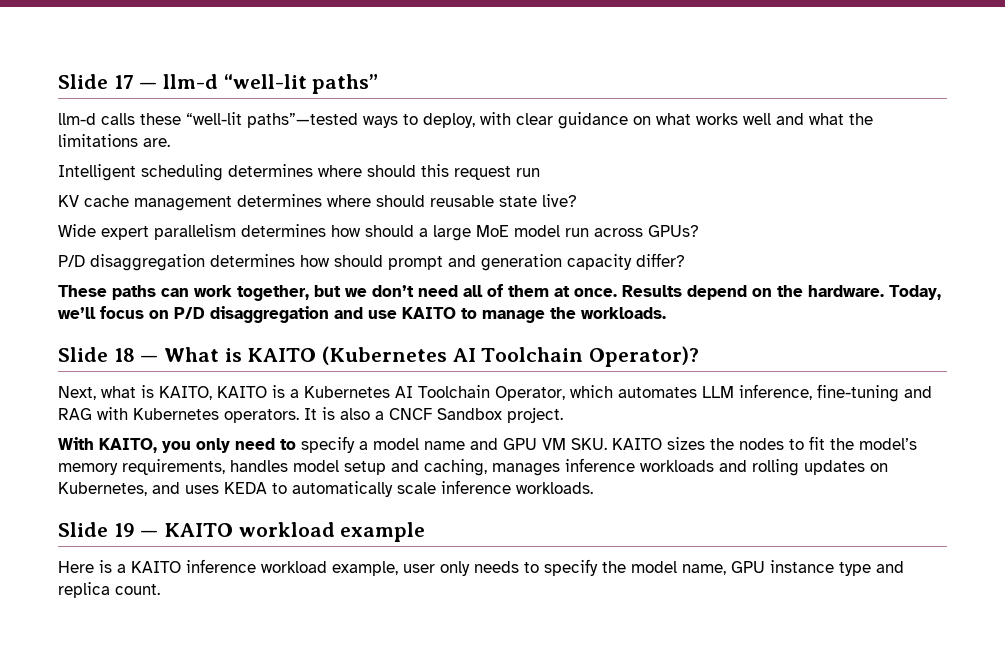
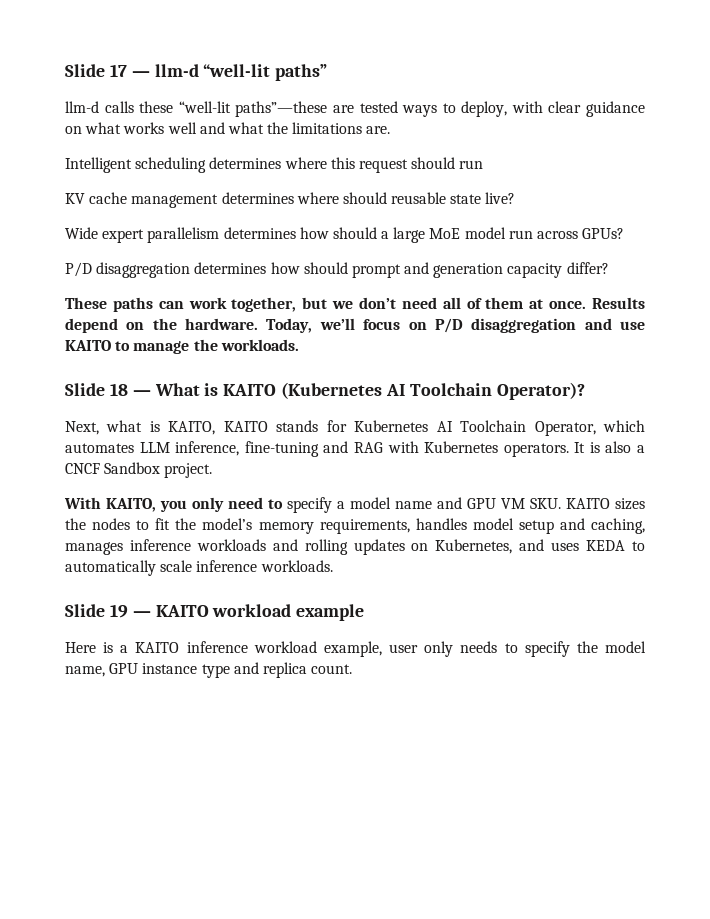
- llm-d calls these “well-lit paths”—tested ways to deploy, with clear guidance on what works well and what the limitations are.
+ llm-d calls these “well-lit paths”—these are tested ways to deploy, with clear guidance on what works well and what the limitations are.
- Intelligent scheduling determines where should this request run
+ Intelligent scheduling determines where this request should run
- Next, what is KAITO, KAITO is a Kubernetes AI Toolchain Operator, which automates LLM inference, fine-tuning and RAG with Kubernetes operators.
+ Next, what is KAITO, KAITO stands for Kubernetes AI Toolchain Operator, which automates LLM inference, fine-tuning and RAG with Kubernetes operators.

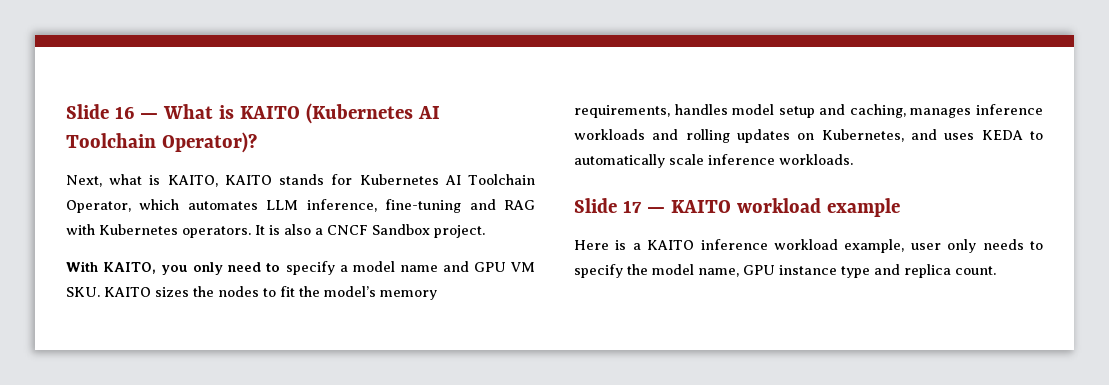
- Slide 17 — llm-d “well-lit paths”
- llm-d calls these “well-lit paths”—these are tested ways to deploy, with clear guidance on what works well and what the limitations are.
- Intelligent scheduling determines where this request should run
- KV cache management determines where should reusable state live?
- Wide expert parallelism determines how should a large MoE model run across GPUs?
- P/D disaggregation determines how should prompt and generation capacity differ?
- These paths can work together, but we don’t need all of them at once. Results depend on the hardware. Today, we’ll focus on P/D disaggregation and use KAITO to manage the workloads.
- Slide 18 — What is KAITO (Kubernetes AI Toolchain Operator)?
+ Slide 16 — What is KAITO (Kubernetes AI Toolchain Operator)?
- Slide 19 — KAITO workload example
+ Slide 17 — KAITO workload example

